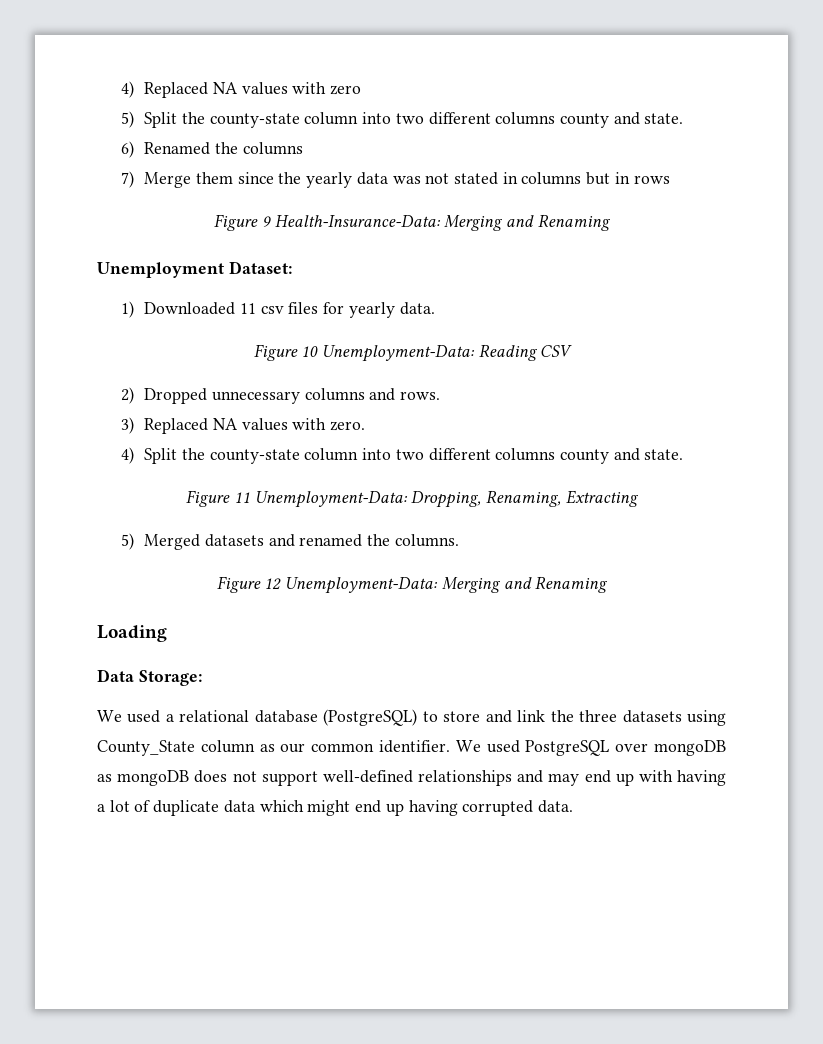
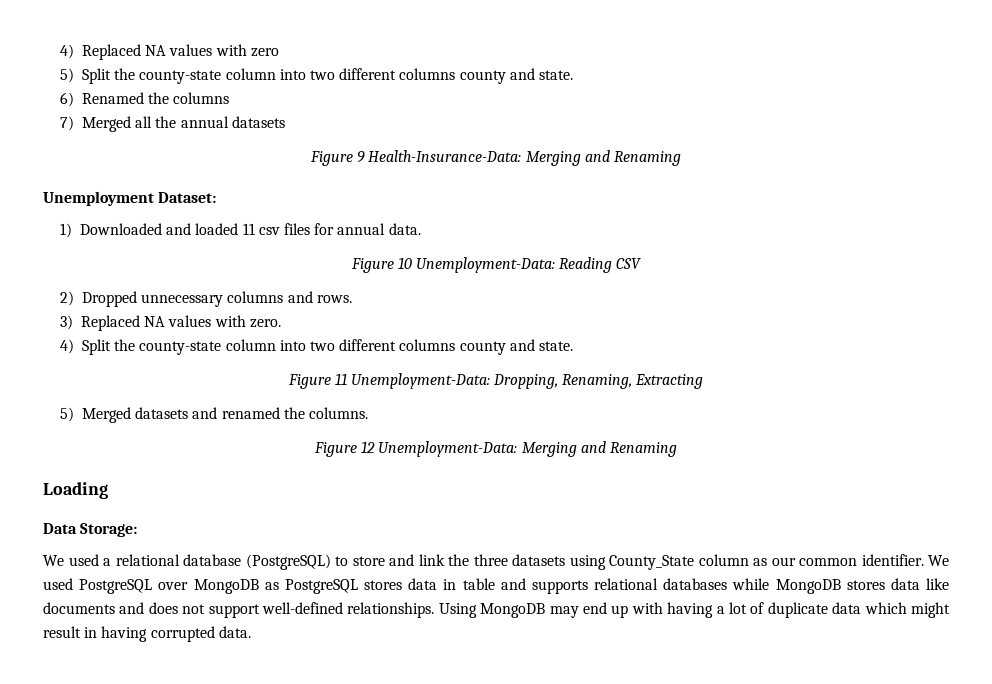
- 7) Merge them since the yearly data was not stated in columns but in rows
+ 7) Merged all the annual datasets
- 1) Downloaded 11 csv files for yearly data.
+ 1) Downloaded and loaded 11 csv files for annual data.
- We used PostgreSQL over mongoDB as mongoDB does not support well-defined relationships and may end up with having a lot of duplicate data which might end up having corrupted data.
+ We used PostgreSQL over MongoDB as PostgreSQL stores data in table and supports relational databases while MongoDB stores data like documents and does not support well-defined relationships. Using MongoDB may end up with having a lot of duplicate data which might result in having corrupted data.

